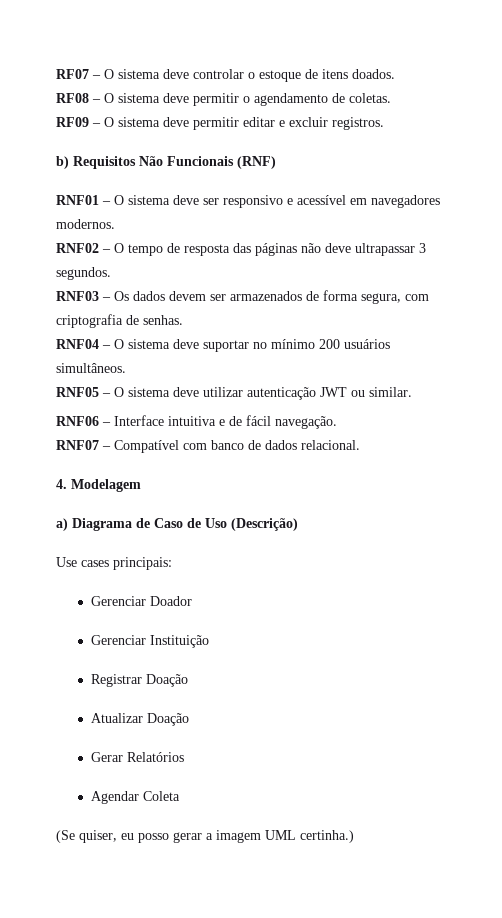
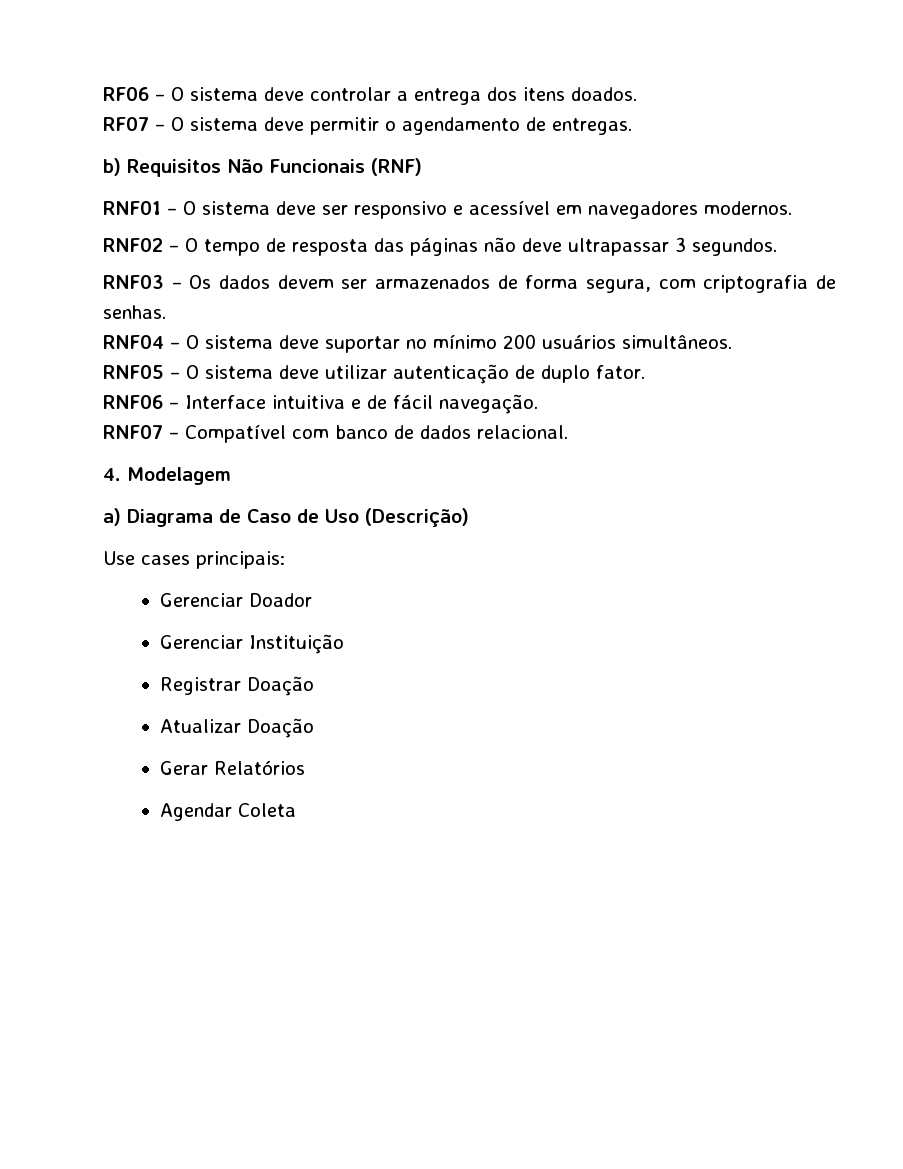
- RF07 – O sistema deve controlar o estoque de itens doados.
+ RF06 – O sistema deve controlar a entrega dos itens doados.
- RF08 – O sistema deve permitir o agendamento de coletas.
- RF09 – O sistema deve permitir editar e excluir registros.
+ RF07 – O sistema deve permitir o agendamento de entregas.
- RNF05 – O sistema deve utilizar autenticação JWT ou similar.
+ RNF05 – O sistema deve utilizar autenticação de duplo fator.
- (Se quiser, eu posso gerar a imagem UML certinha.)

